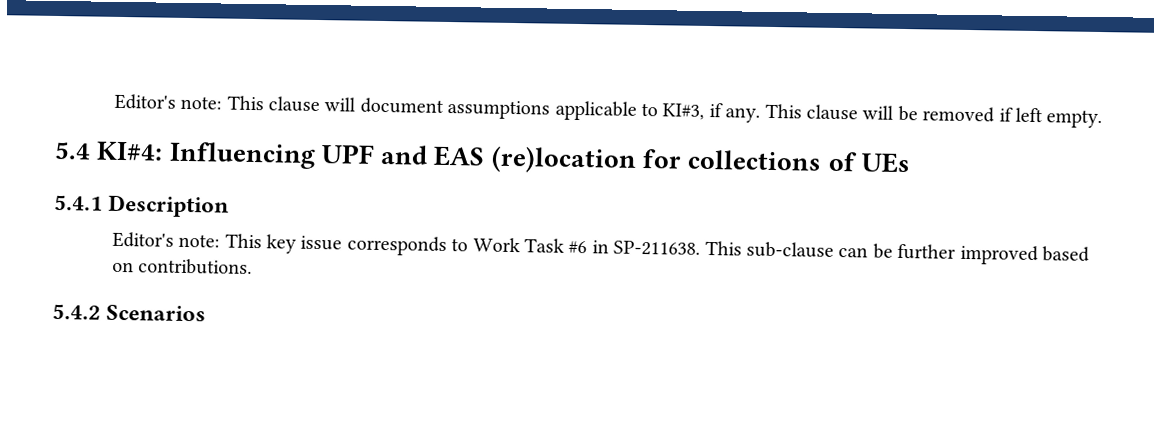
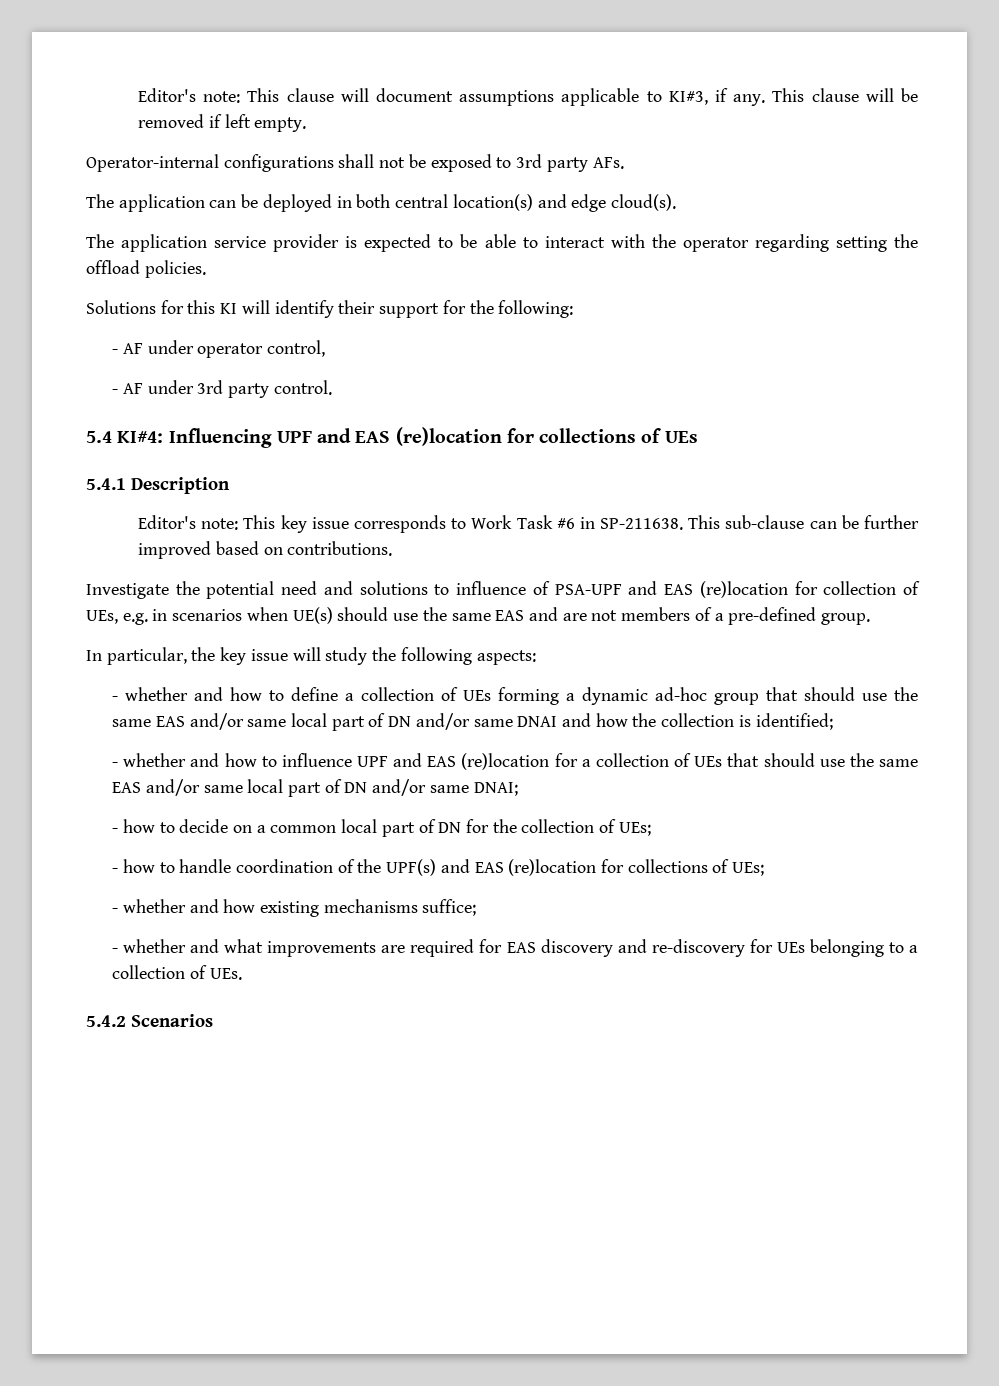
+ Operator-internal configurations shall not be exposed to 3rd party AFs.
+ The application can be deployed in both central location(s) and edge cloud(s).
+ The application service provider is expected to be able to interact with the operator regarding setting the offload policies.
+ Solutions for this KI will identify their support for the following:
+ - AF under operator control,
+ - AF under 3rd party control.
+ Investigate the potential need and solutions to influence of PSA-UPF and EAS (re)location for collection of UEs, e.g. in scenarios when UE(s) should use the same EAS and are not members of a pre-defined group.
+ In particular, the key issue will study the following aspects:
+ - whether and how to define a collection of UEs forming a dynamic ad-hoc group that should use the same EAS and/or same local part of DN and/or same DNAI and how the collection is identified;
+ - whether and how to influence UPF and EAS (re)location for a collection of UEs that should use the same EAS and/or same local part of DN and/or same DNAI;
+ - how to decide on a common local part of DN for the collection of UEs;
+ - how to handle coordination of the UPF(s) and EAS (re)location for collections of UEs;
+ - whether and how existing mechanisms suffice;
+ - whether and what improvements are required for EAS discovery and re-discovery for UEs belonging to a collection of UEs.

